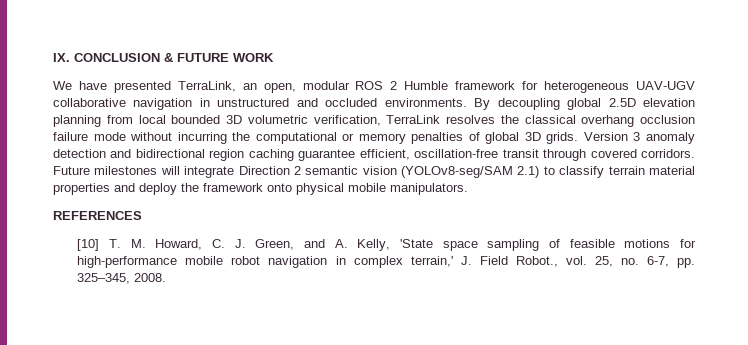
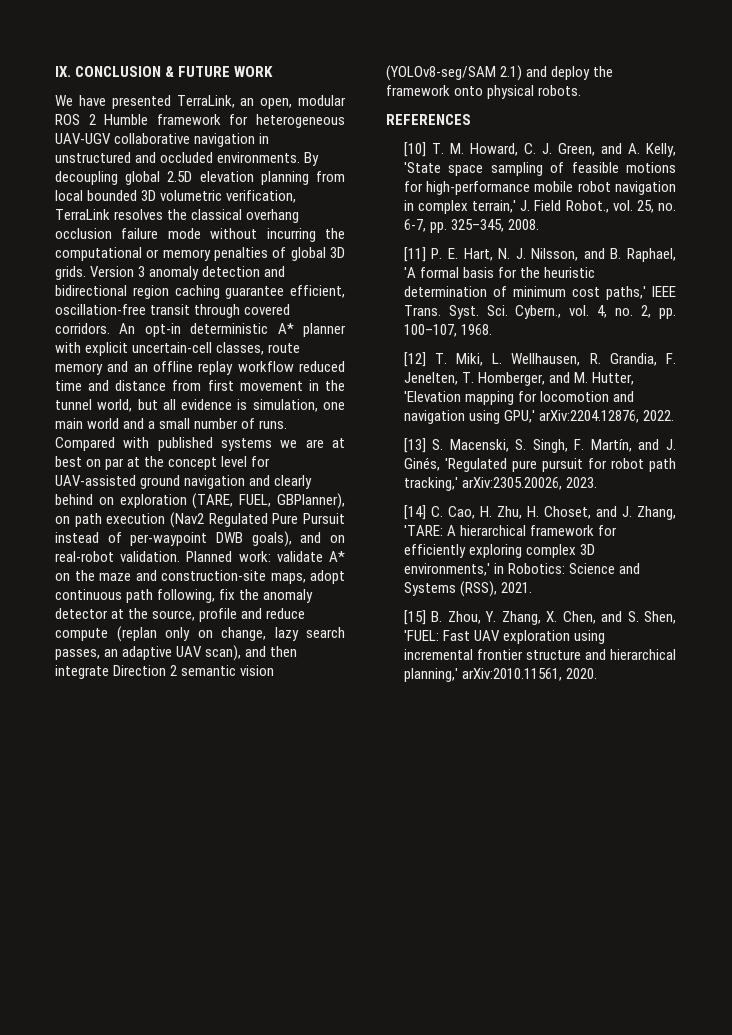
- Future milestones will integrate Direction 2 semantic vision (YOLOv8-seg/SAM 2.1) to classify terrain material properties and deploy the framework onto physical mobile manipulators.
+ An opt-in deterministic A* planner with explicit uncertain-cell classes, route memory and an offline replay workflow reduced time and distance from first movement in the tunnel world, but all evidence is simulation, one main world and a small number of runs. Compared with published systems we are at best on par at the concept level for UAV-assisted ground navigation and clearly behind on exploration (TARE, FUEL, GBPlanner), on path execution (Nav2 Regulated Pure Pursuit instead of per-waypoint DWB goals), and on real-robot validation. Planned work: validate A* on the maze and construction-site maps, adopt continuous path following, fix the anomaly detector at the source, profile and reduce compute (replan only on change, lazy search passes, an adaptive UAV scan), and then integrate Direction 2 semantic vision (YOLOv8-seg/SAM 2.1) and deploy the framework onto physical robots.
+ [11] P. E. Hart, N. J. Nilsson, and B. Raphael, 'A formal basis for the heuristic determination of minimum cost paths,' IEEE Trans. Syst. Sci. Cybern., vol. 4, no. 2, pp. 100–107, 1968.
+ [12] T. Miki, L. Wellhausen, R. Grandia, F. Jenelten, T. Homberger, and M. Hutter, 'Elevation mapping for locomotion and navigation using GPU,' arXiv:2204.12876, 2022.
+ [13] S. Macenski, S. Singh, F. Martín, and J. Ginés, 'Regulated pure pursuit for robot path tracking,' arXiv:2305.20026, 2023.
+ [14] C. Cao, H. Zhu, H. Choset, and J. Zhang, 'TARE: A hierarchical framework for efficiently exploring complex 3D environments,' in Robotics: Science and Systems (RSS), 2021.
+ [15] B. Zhou, Y. Zhang, X. Chen, and S. Shen, 'FUEL: Fast UAV exploration using incremental frontier structure and hierarchical planning,' arXiv:2010.11561, 2020.

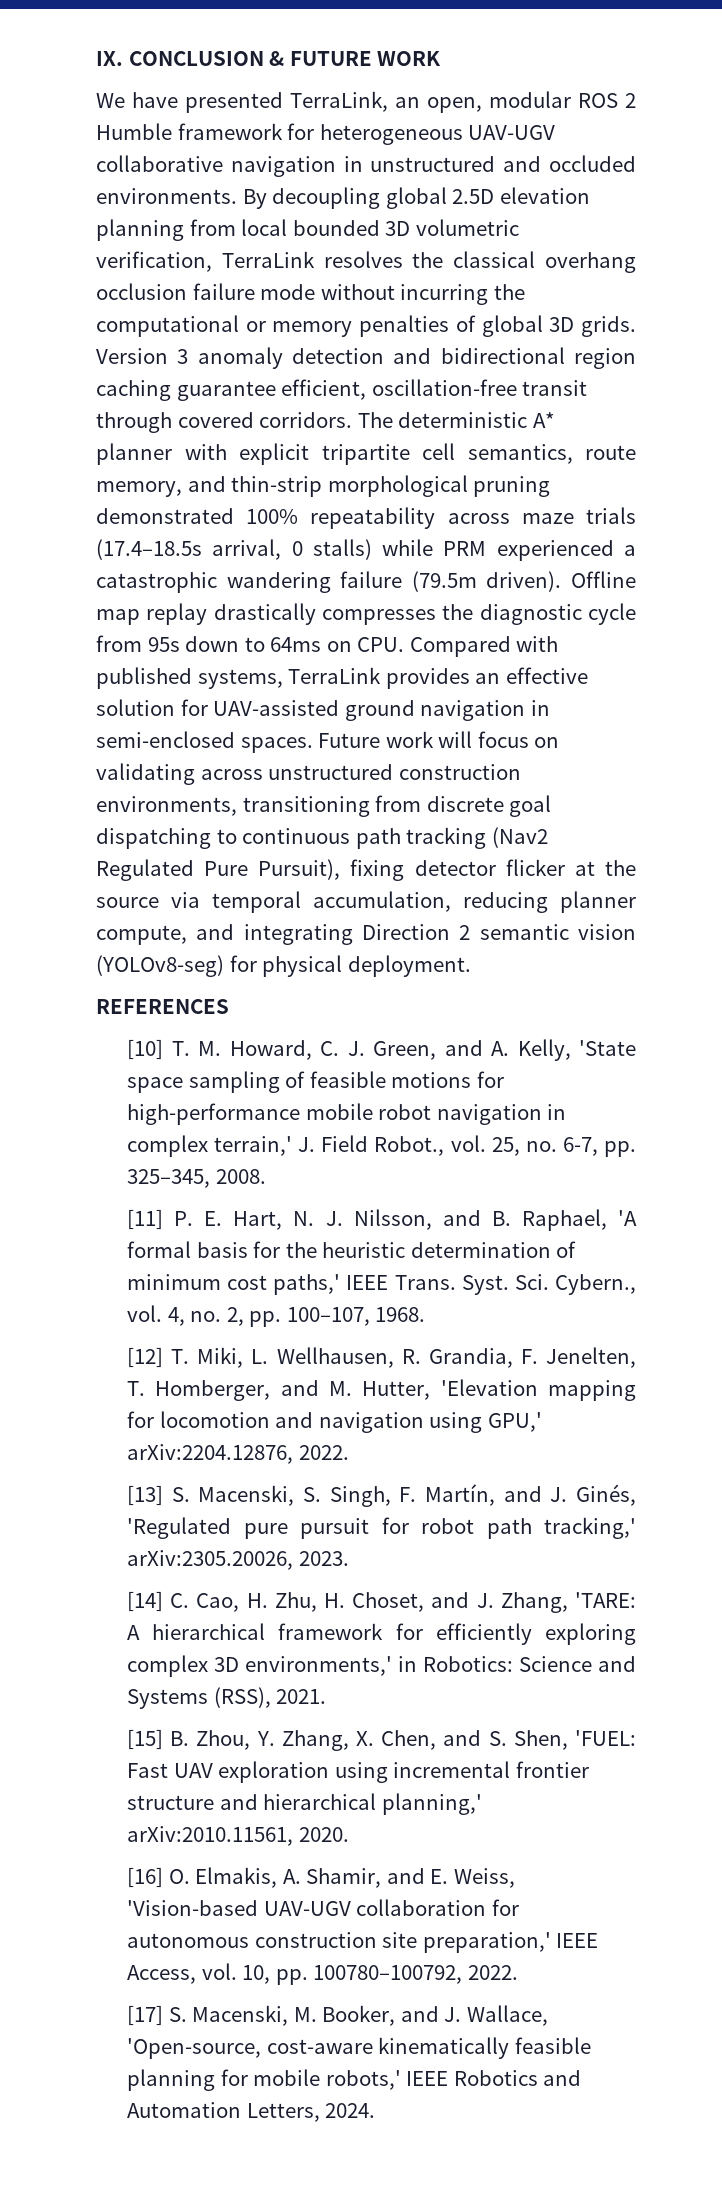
- An opt-in deterministic A* planner with explicit uncertain-cell classes, route memory and an offline replay workflow reduced time and distance from first movement in the tunnel world, but all evidence is simulation, one main world and a small number of runs. Compared with published systems we are at best on par at the concept level for UAV-assisted ground navigation and clearly behind on exploration (TARE, FUEL, GBPlanner), on path execution (Nav2 Regulated Pure Pursuit instead of per-waypoint DWB goals), and on real-robot validation. Planned work: validate A* on the maze and construction-site maps, adopt continuous path following, fix the anomaly detector at the source, profile and reduce compute (replan only on change, lazy search passes, an adaptive UAV scan), and then integrate Direction 2 semantic vision (YOLOv8-seg/SAM 2.1) and deploy the framework onto physical robots.
+ The deterministic A* planner with explicit tripartite cell semantics, route memory, and thin-strip morphological pruning demonstrated 100% repeatability across maze trials (17.4–18.5s arrival, 0 stalls) while PRM experienced a catastrophic wandering failure (79.5m driven). Offline map replay drastically compresses the diagnostic cycle from 95s down to 64ms on CPU. Compared with published systems, TerraLink provides an effective solution for UAV-assisted ground navigation in semi-enclosed spaces. Future work will focus on validating across unstructured construction environments, transitioning from discrete goal dispatching to continuous path tracking (Nav2 Regulated Pure Pursuit), fixing detector flicker at the source via temporal accumulation, reducing planner compute, and integrating Direction 2 semantic vision (YOLOv8-seg) for physical deployment.
+ [16] O. Elmakis, A. Shamir, and E. Weiss, 'Vision-based UAV-UGV collaboration for autonomous construction site preparation,' IEEE Access, vol. 10, pp. 100780–100792, 2022.
+ [17] S. Macenski, M. Booker, and J. Wallace, 'Open-source, cost-aware kinematically feasible planning for mobile robots,' IEEE Robotics and Automation Letters, 2024.

